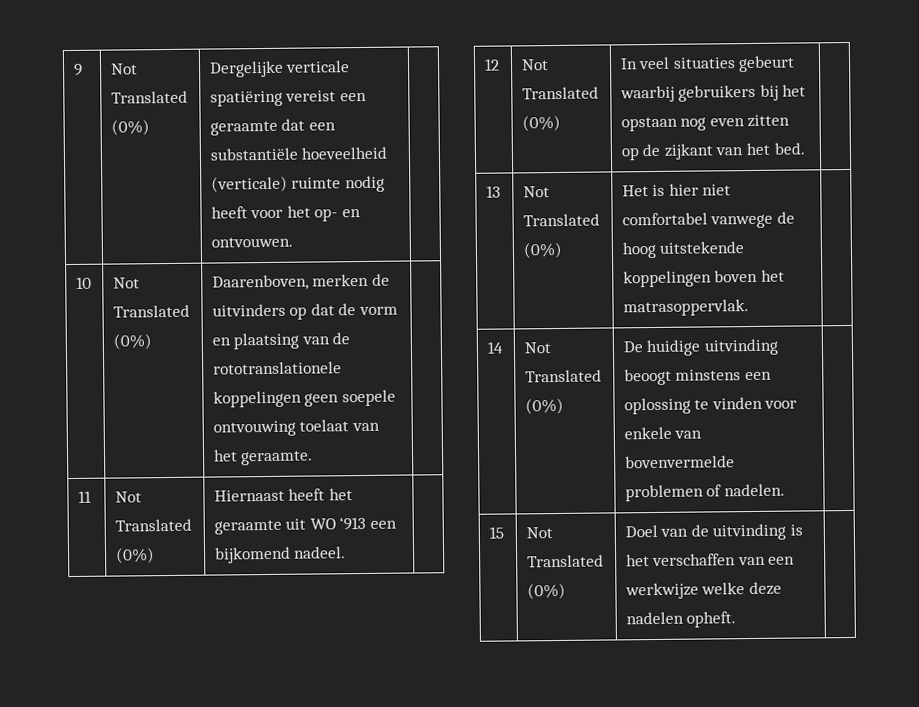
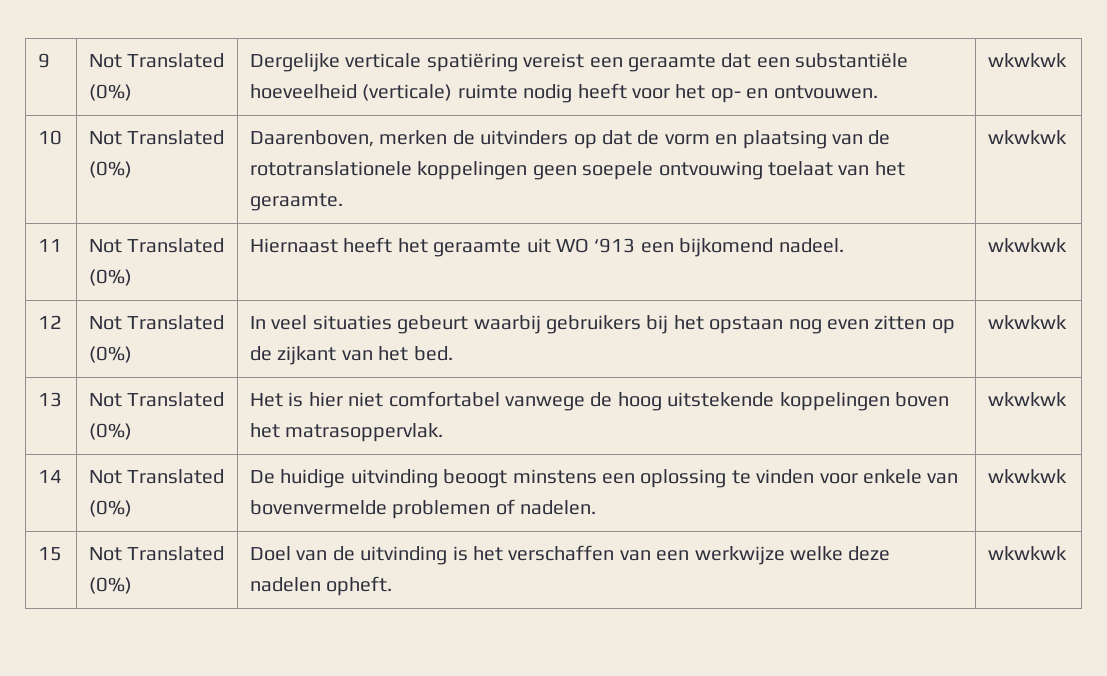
- 9 | Not Translated (0%) | Dergelijke verticale spatiëring vereist een geraamte dat een substantiële hoeveelheid (verticale) ruimte nodig heeft voor het op- en ontvouwen. |
+ 9 | Not Translated (0%) | Dergelijke verticale spatiëring vereist een geraamte dat een substantiële hoeveelheid (verticale) ruimte nodig heeft voor het op- en ontvouwen. | wkwkwk
- 10 | Not Translated (0%) | Daarenboven, merken de uitvinders op dat de vorm en plaatsing van de rototranslationele koppelingen geen soepele ontvouwing toelaat van het geraamte. |
+ 10 | Not Translated (0%) | Daarenboven, merken de uitvinders op dat de vorm en plaatsing van de rototranslationele koppelingen geen soepele ontvouwing toelaat van het geraamte. | wkwkwk
- 11 | Not Translated (0%) | Hiernaast heeft het geraamte uit WO ‘913 een bijkomend nadeel. |
+ 11 | Not Translated (0%) | Hiernaast heeft het geraamte uit WO ‘913 een bijkomend nadeel. | wkwkwk
- 12 | Not Translated (0%) | In veel situaties gebeurt waarbij gebruikers bij het opstaan nog even zitten op de zijkant van het bed. |
+ 12 | Not Translated (0%) | In veel situaties gebeurt waarbij gebruikers bij het opstaan nog even zitten op de zijkant van het bed. | wkwkwk
- 13 | Not Translated (0%) | Het is hier niet comfortabel vanwege de hoog uitstekende koppelingen boven het matrasoppervlak. |
+ 13 | Not Translated (0%) | Het is hier niet comfortabel vanwege de hoog uitstekende koppelingen boven het matrasoppervlak. | wkwkwk
- 14 | Not Translated (0%) | De huidige uitvinding beoogt minstens een oplossing te vinden voor enkele van bovenvermelde problemen of nadelen. |
+ 14 | Not Translated (0%) | De huidige uitvinding beoogt minstens een oplossing te vinden voor enkele van bovenvermelde problemen of nadelen. | wkwkwk
- 15 | Not Translated (0%) | Doel van de uitvinding is het verschaffen van een werkwijze welke deze nadelen opheft. |
+ 15 | Not Translated (0%) | Doel van de uitvinding is het verschaffen van een werkwijze welke deze nadelen opheft. | wkwkwk

